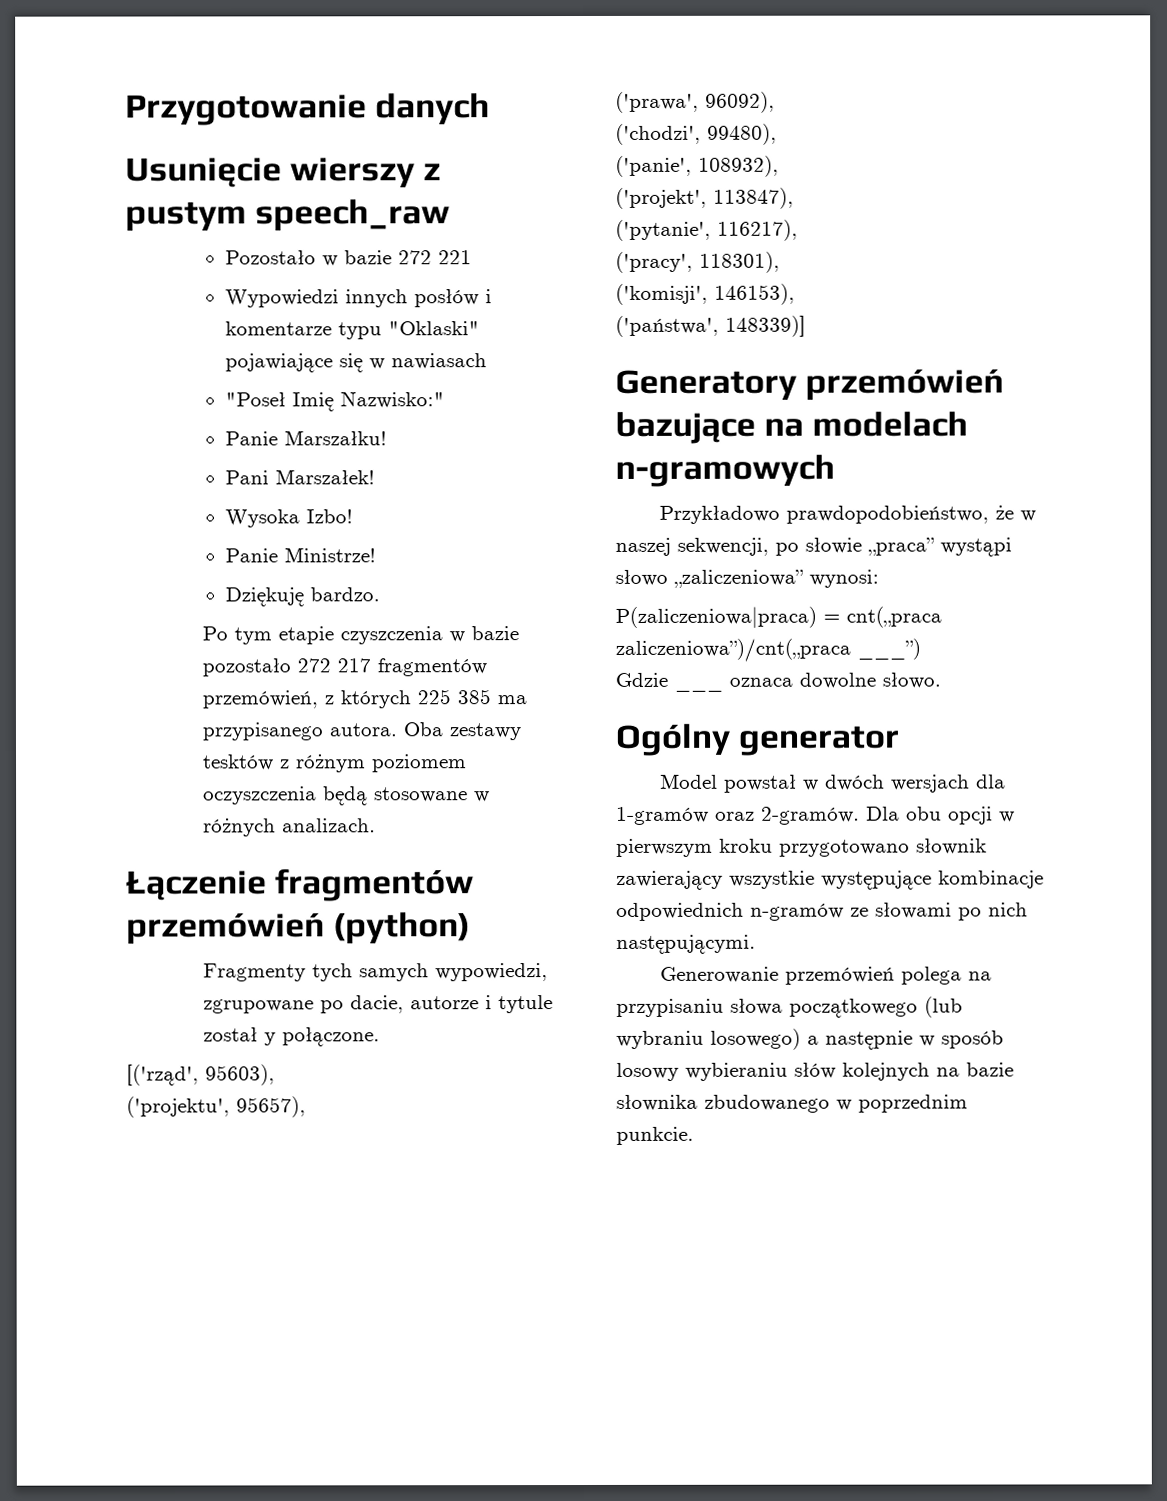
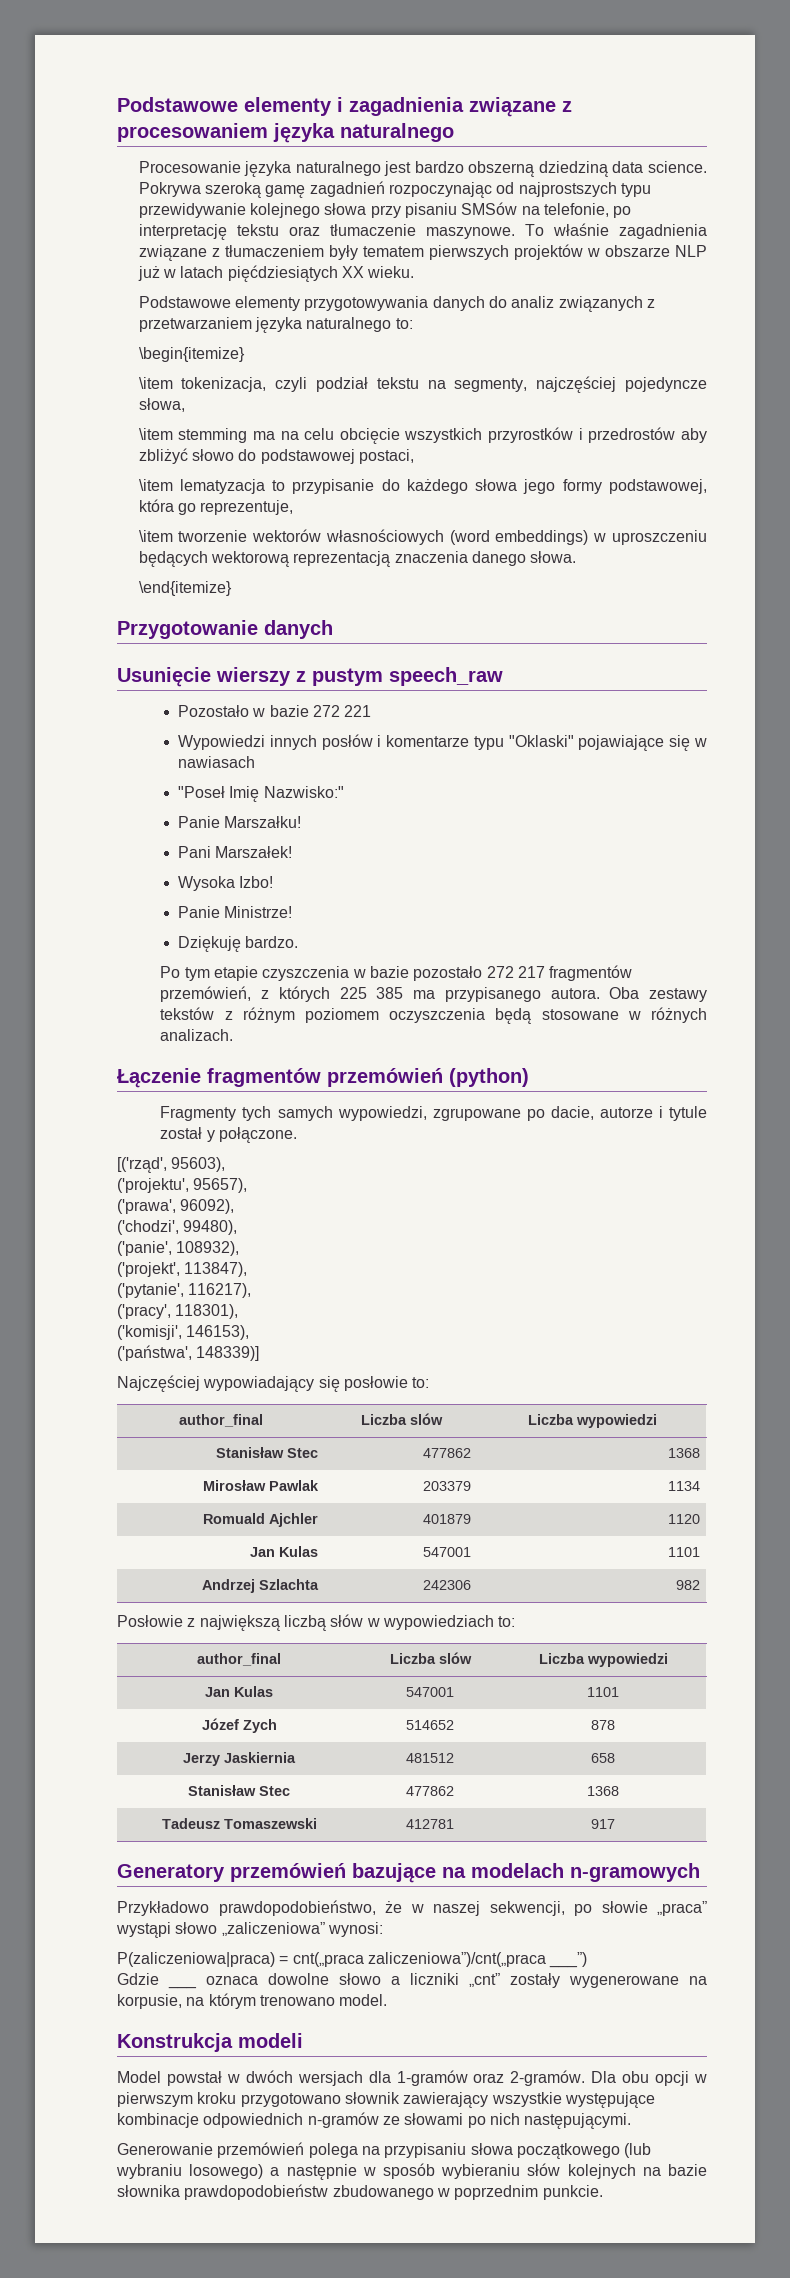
+ Podstawowe elementy i zagadnienia związane z procesowaniem języka naturalnego
+ Procesowanie języka naturalnego jest bardzo obszerną dziedziną data science. Pokrywa szeroką gamę zagadnień rozpoczynając od najprostszych typu przewidywanie kolejnego słowa przy pisaniu SMSów na telefonie, po interpretację tekstu oraz tłumaczenie maszynowe. To właśnie zagadnienia związane z tłumaczeniem były tematem pierwszych projektów w obszarze NLP już w latach pięćdziesiątych XX wieku.
+ Podstawowe elementy przygotowywania danych do analiz związanych z przetwarzaniem języka naturalnego to:
+ \begin{itemize}
+ \item tokenizacja, czyli podział tekstu na segmenty, najczęściej pojedyncze słowa,
+ \item stemming ma na celu obcięcie wszystkich przyrostków i przedrostów aby zbliżyć słowo do podstawowej postaci,
+ \item lematyzacja to przypisanie do każdego słowa jego formy podstawowej, która go reprezentuje,
+ \item tworzenie wektorów własnościowych (word embeddings) w uproszczeniu będących wektorową reprezentacją znaczenia danego słowa.
+ \end{itemize}
- Oba zestawy tesktów z różnym poziomem oczyszczenia będą stosowane w różnych analizach.
+ Oba zestawy tekstów z różnym poziomem oczyszczenia będą stosowane w różnych analizach.
+ Najczęściej wypowiadający się posłowie to:
+ author_final | Liczba slów | Liczba wypowiedzi
+ Stanisław Stec | 477862 | 1368
+ Mirosław Pawlak | 203379 | 1134
+ Romuald Ajchler | 401879 | 1120
+ Jan Kulas | 547001 | 1101
+ Andrzej Szlachta | 242306 | 982
+ Posłowie z największą liczbą słów w wypowiedziach to:
+ author_final | Liczba slów | Liczba wypowiedzi
+ Jan Kulas | 547001 | 1101
+ Józef Zych | 514652 | 878
+ Jerzy Jaskiernia | 481512 | 658
+ Stanisław Stec | 477862 | 1368
+ Tadeusz Tomaszewski | 412781 | 917
- Gdzie ___ oznaca dowolne słowo.
- Ogólny generator
+ Gdzie ___ oznaca dowolne słowo a liczniki „cnt” zostały wygenerowane na korpusie, na którym trenowano model.
+ Konstrukcja modeli
- Generowanie przemówień polega na przypisaniu słowa początkowego (lub wybraniu losowego) a następnie w sposób losowy wybieraniu słów kolejnych na bazie słownika zbudowanego w poprzednim punkcie.
+ Generowanie przemówień polega na przypisaniu słowa początkowego (lub wybraniu losowego) a następnie w sposób wybieraniu słów kolejnych na bazie słownika prawdopodobieństw zbudowanego w poprzednim punkcie.

